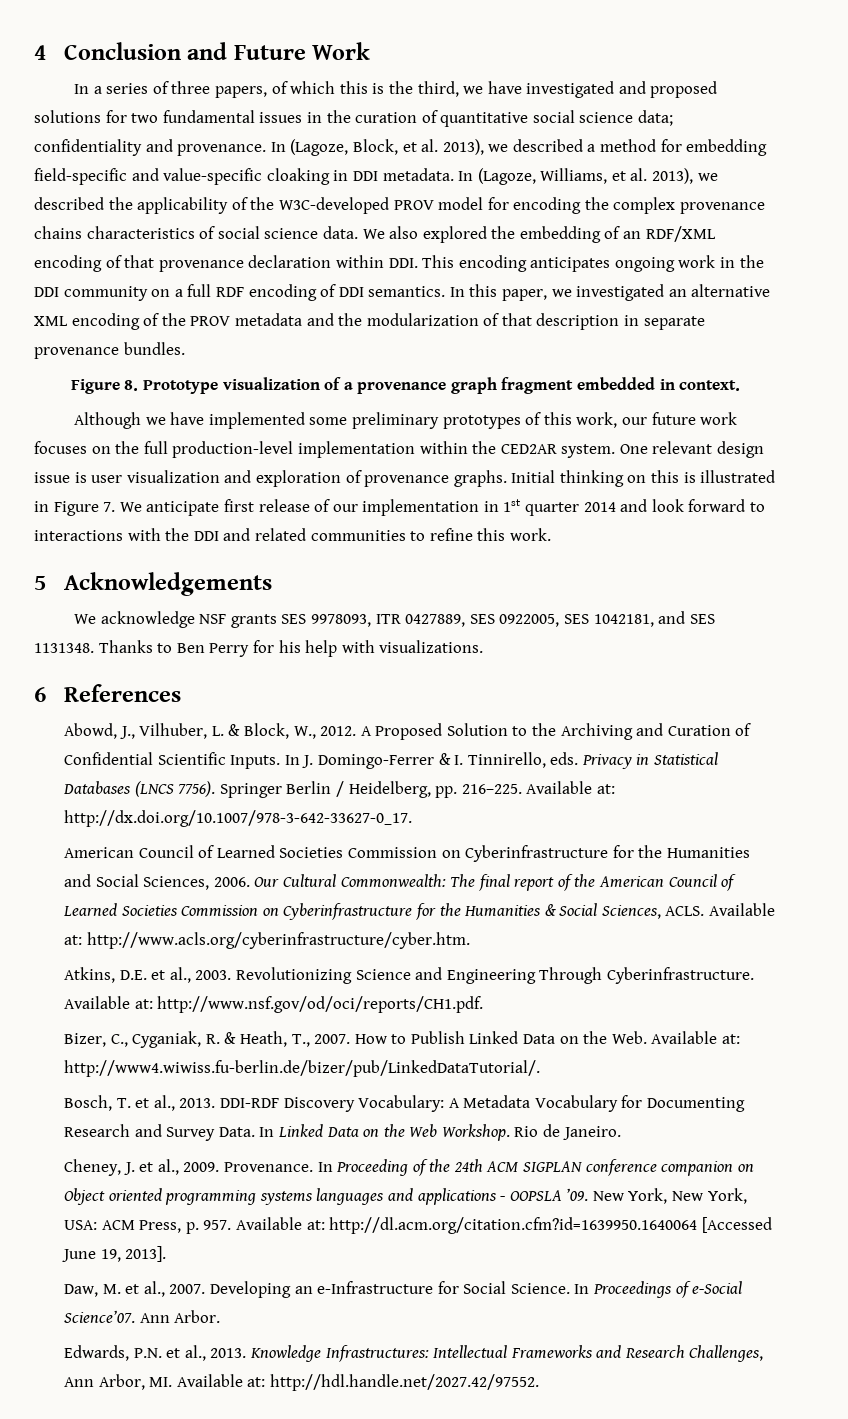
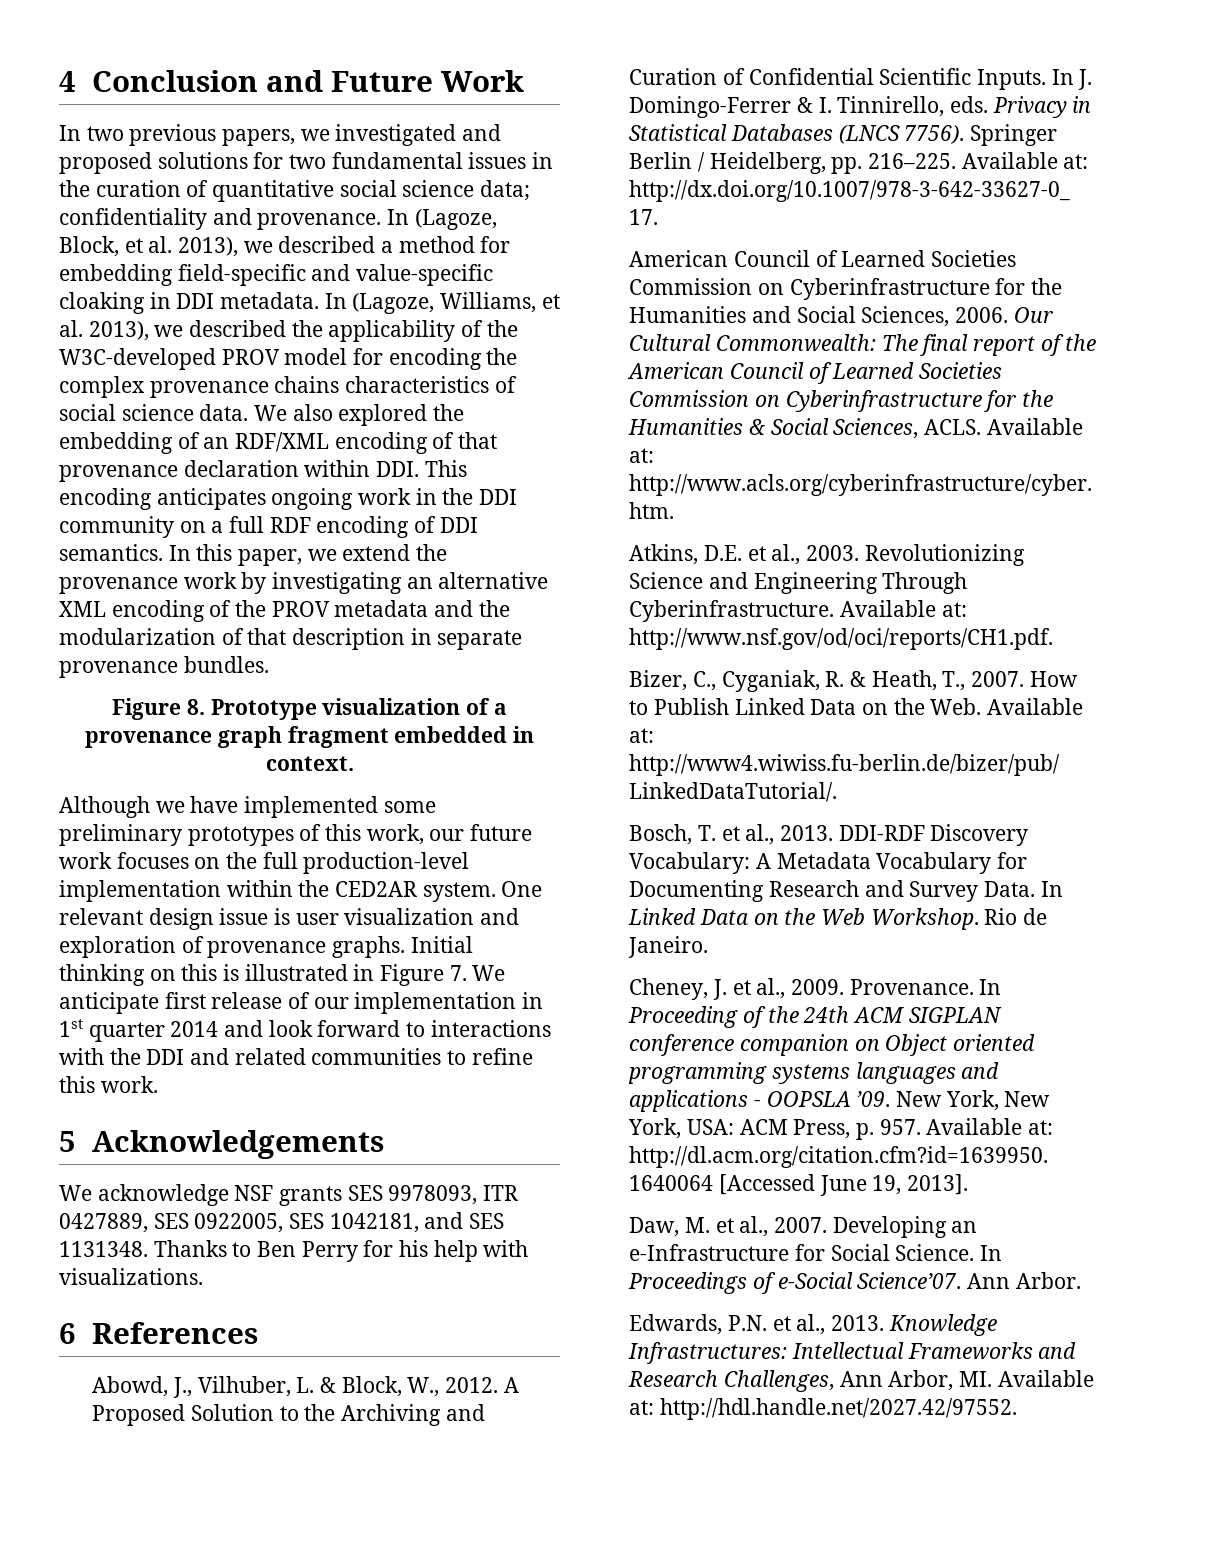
- In a series of three papers, of which this is the third, we have investigated and proposed solutions for two fundamental issues in the curation of quantitative social science data; confidentiality and provenance.
+ In two previous papers, we investigated and proposed solutions for two fundamental issues in the curation of quantitative social science data; confidentiality and provenance.
- In this paper, we investigated an alternative XML encoding of the PROV metadata and the modularization of that description in separate provenance bundles.
+ In this paper, we extend the provenance work by investigating an alternative XML encoding of the PROV metadata and the modularization of that description in separate provenance bundles.

